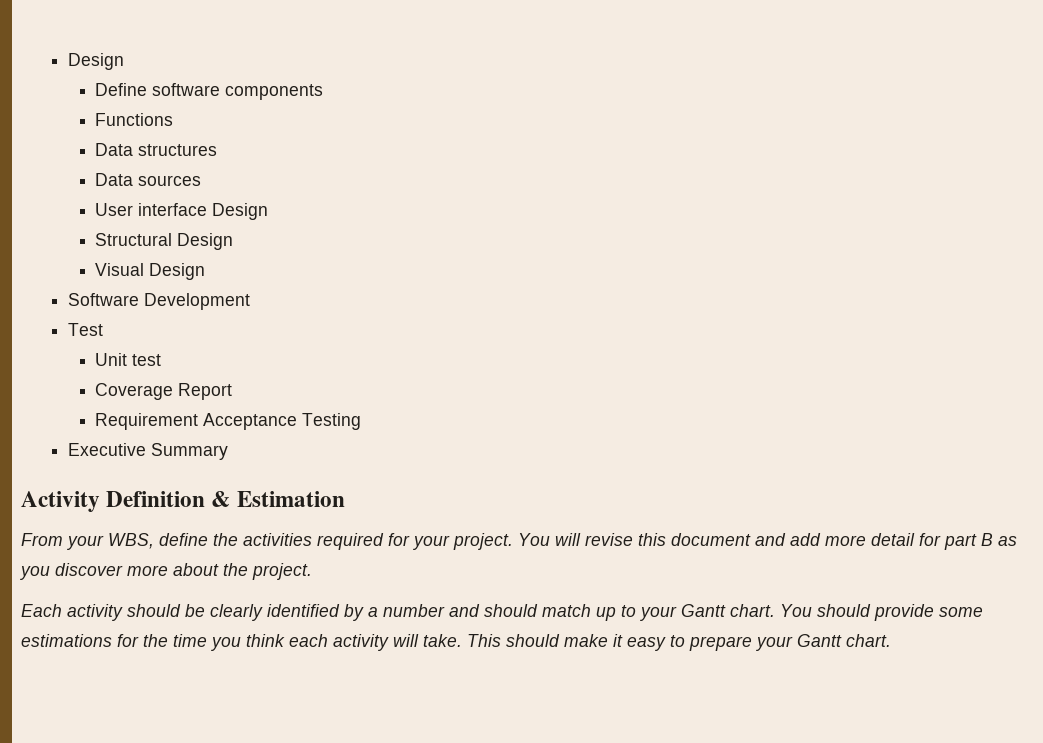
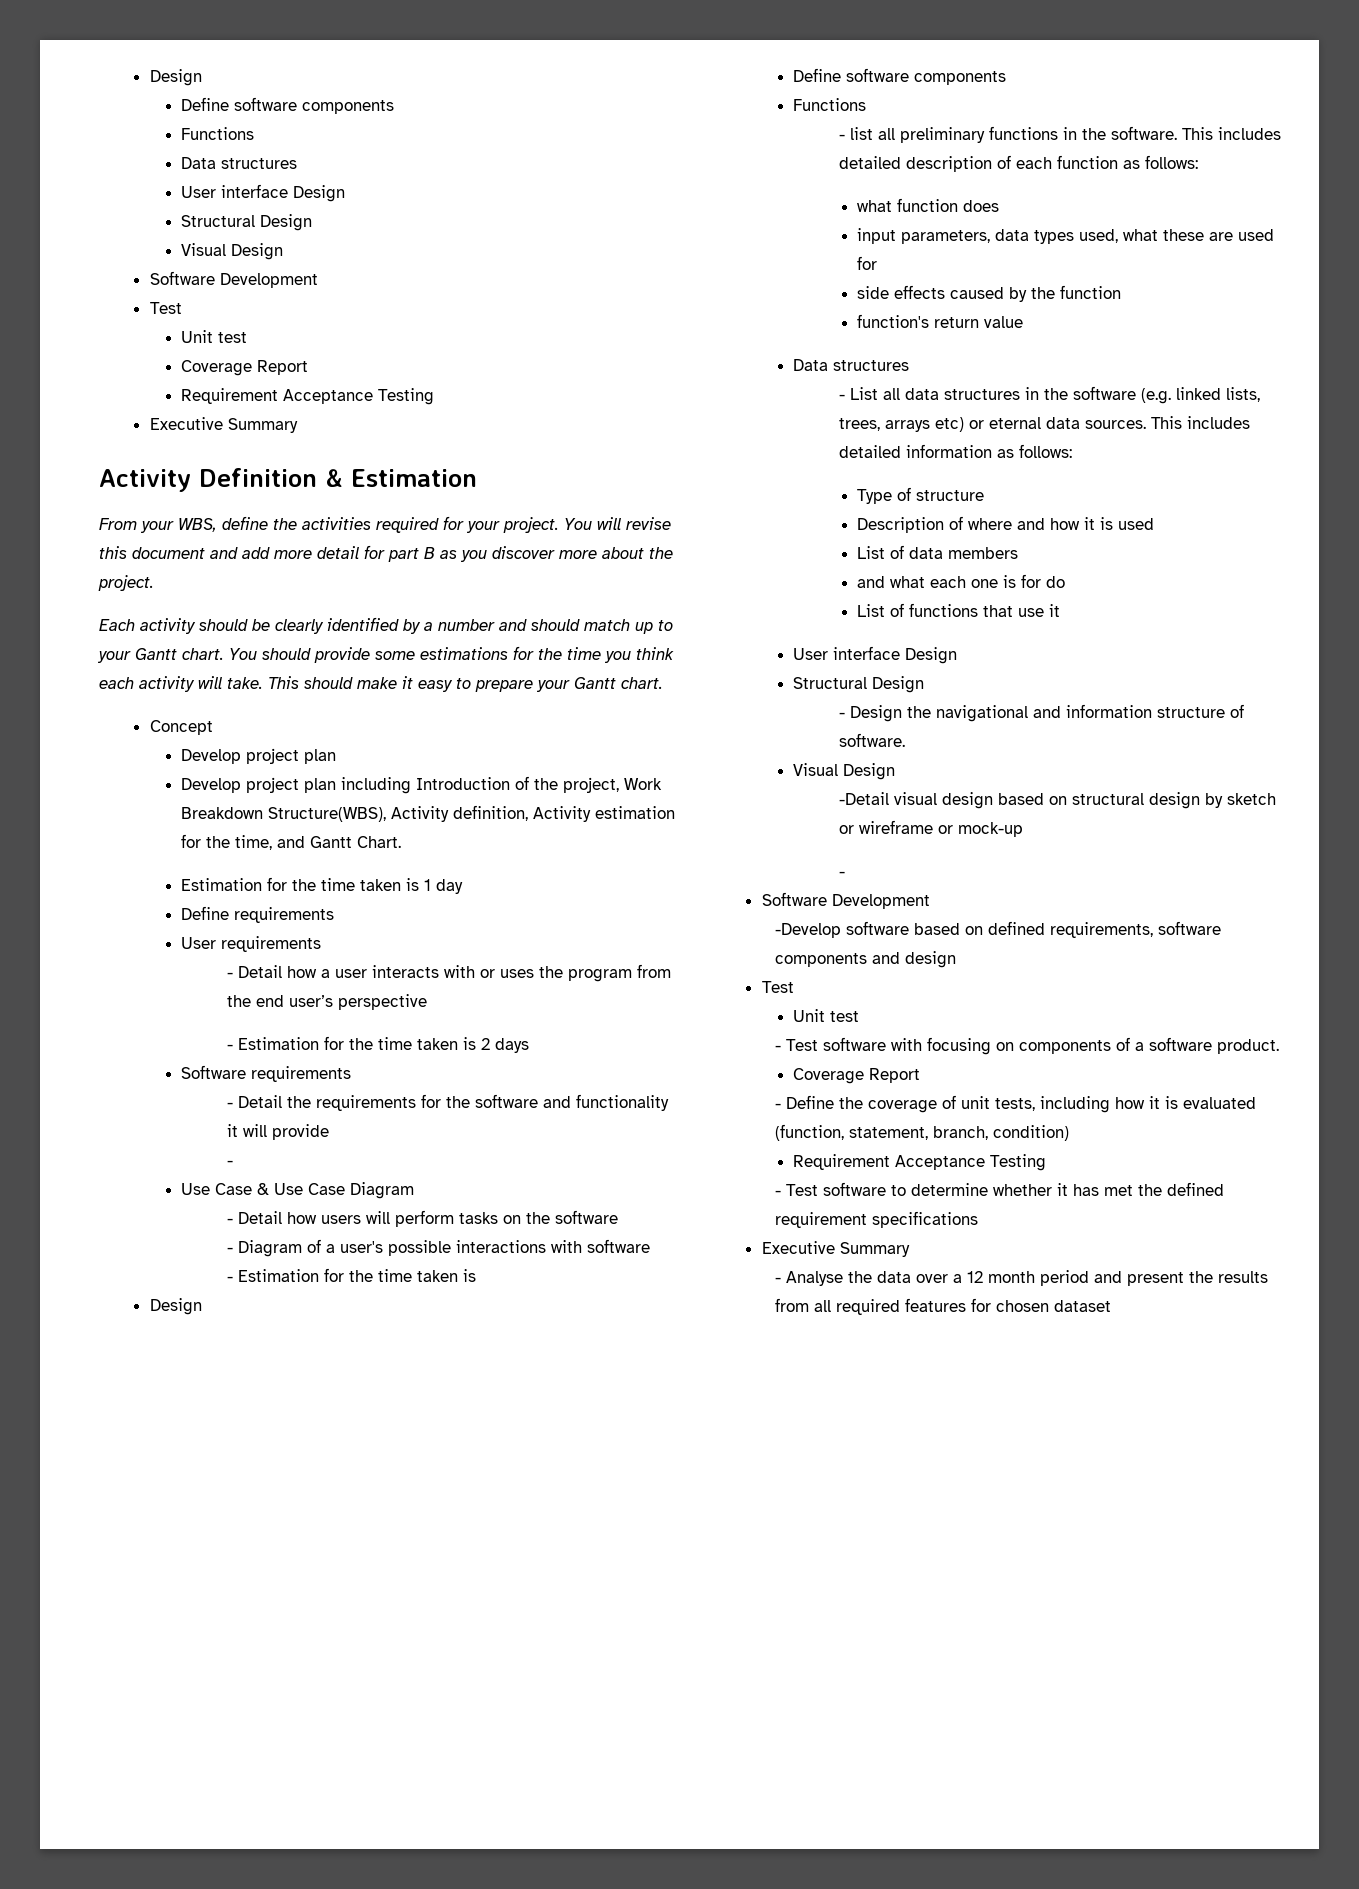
- Data sources
+ Concept
+ Develop project plan
+ Develop project plan including Introduction of the project, Work Breakdown Structure(WBS), Activity definition, Activity estimation for the time, and Gantt Chart.
+ Estimation for the time taken is 1 day
+ Define requirements
+ User requirements
+ - Detail how a user interacts with or uses the program from the end user’s perspective
+ - Estimation for the time taken is 2 days
+ Software requirements
+ - Detail the requirements for the software and functionality it will provide
+ -
+ Use Case & Use Case Diagram
+ - Detail how users will perform tasks on the software
+ - Diagram of a user's possible interactions with software
+ - Estimation for the time taken is
+ Design
+ Define software components
+ Functions
+ - list all preliminary functions in the software. This includes detailed description of each function as follows:
+ what function does
+ input parameters, data types used, what these are used for
+ side effects caused by the function
+ function's return value
+ Data structures
+ - List all data structures in the software (e.g. linked lists, trees, arrays etc) or eternal data sources. This includes detailed information as follows:
+ Type of structure
+ Description of where and how it is used
+ List of data members
+ and what each one is for do
+ List of functions that use it
+ User interface Design
+ Structural Design
+ - Design the navigational and information structure of software.
+ Visual Design
+ -Detail visual design based on structural design by sketch or wireframe or mock-up
+ -
+ Software Development
+ -Develop software based on defined requirements, software components and design
+ Test
+ Unit test
+ - Test software with focusing on components of a software product.
+ Coverage Report
+ - Define the coverage of unit tests, including how it is evaluated (function, statement, branch, condition)
+ Requirement Acceptance Testing
+ - Test software to determine whether it has met the defined requirement specifications
+ Executive Summary
+ - Analyse the data over a 12 month period and present the results from all required features for chosen dataset

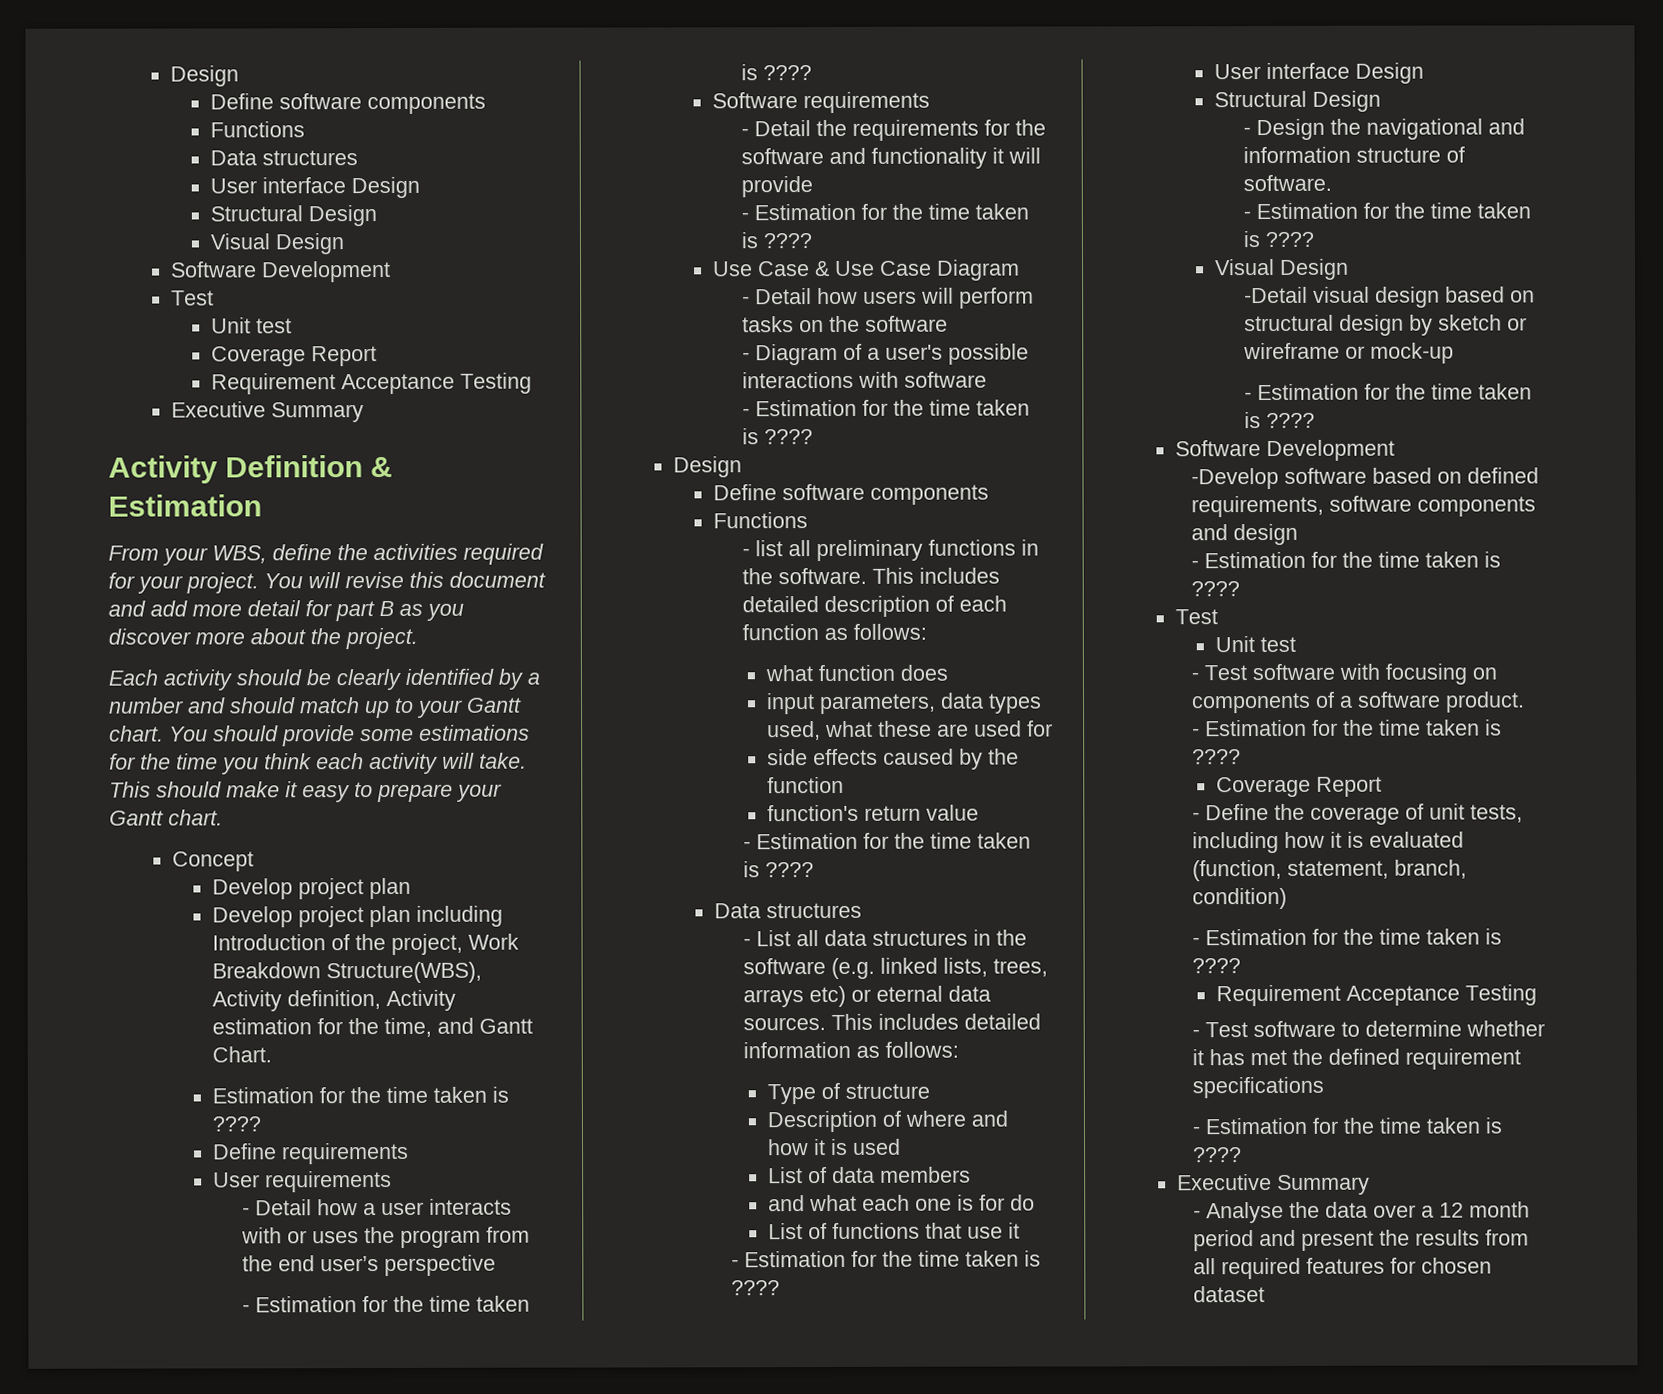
  Develop project plan including Introduction of the project, Work Breakdown Structure(WBS), Activity definition, Activity estimation for the time, and Gantt Chart.
- Estimation for the time taken is 1 day
+ Estimation for the time taken is ????
  - Detail how a user interacts with or uses the program from the end user’s perspective
- - Estimation for the time taken is 2 days
+ - Estimation for the time taken is ????
  - Detail the requirements for the software and functionality it will provide
- -
+ - Estimation for the time taken is ????
  - Diagram of a user's possible interactions with software
- - Estimation for the time taken is
+ - Estimation for the time taken is ????
  function's return value
+ - Estimation for the time taken is ????
  List of functions that use it
+ - Estimation for the time taken is ????
  - Design the navigational and information structure of software.
+ - Estimation for the time taken is ????
  -Detail visual design based on structural design by sketch or wireframe or mock-up
- -
+ - Estimation for the time taken is ????
  -Develop software based on defined requirements, software components and design
+ - Estimation for the time taken is ????
  - Test software with focusing on components of a software product.
+ - Estimation for the time taken is ????
  - Define the coverage of unit tests, including how it is evaluated (function, statement, branch, condition)
+ - Estimation for the time taken is ????
  - Test software to determine whether it has met the defined requirement specifications
+ - Estimation for the time taken is ????

